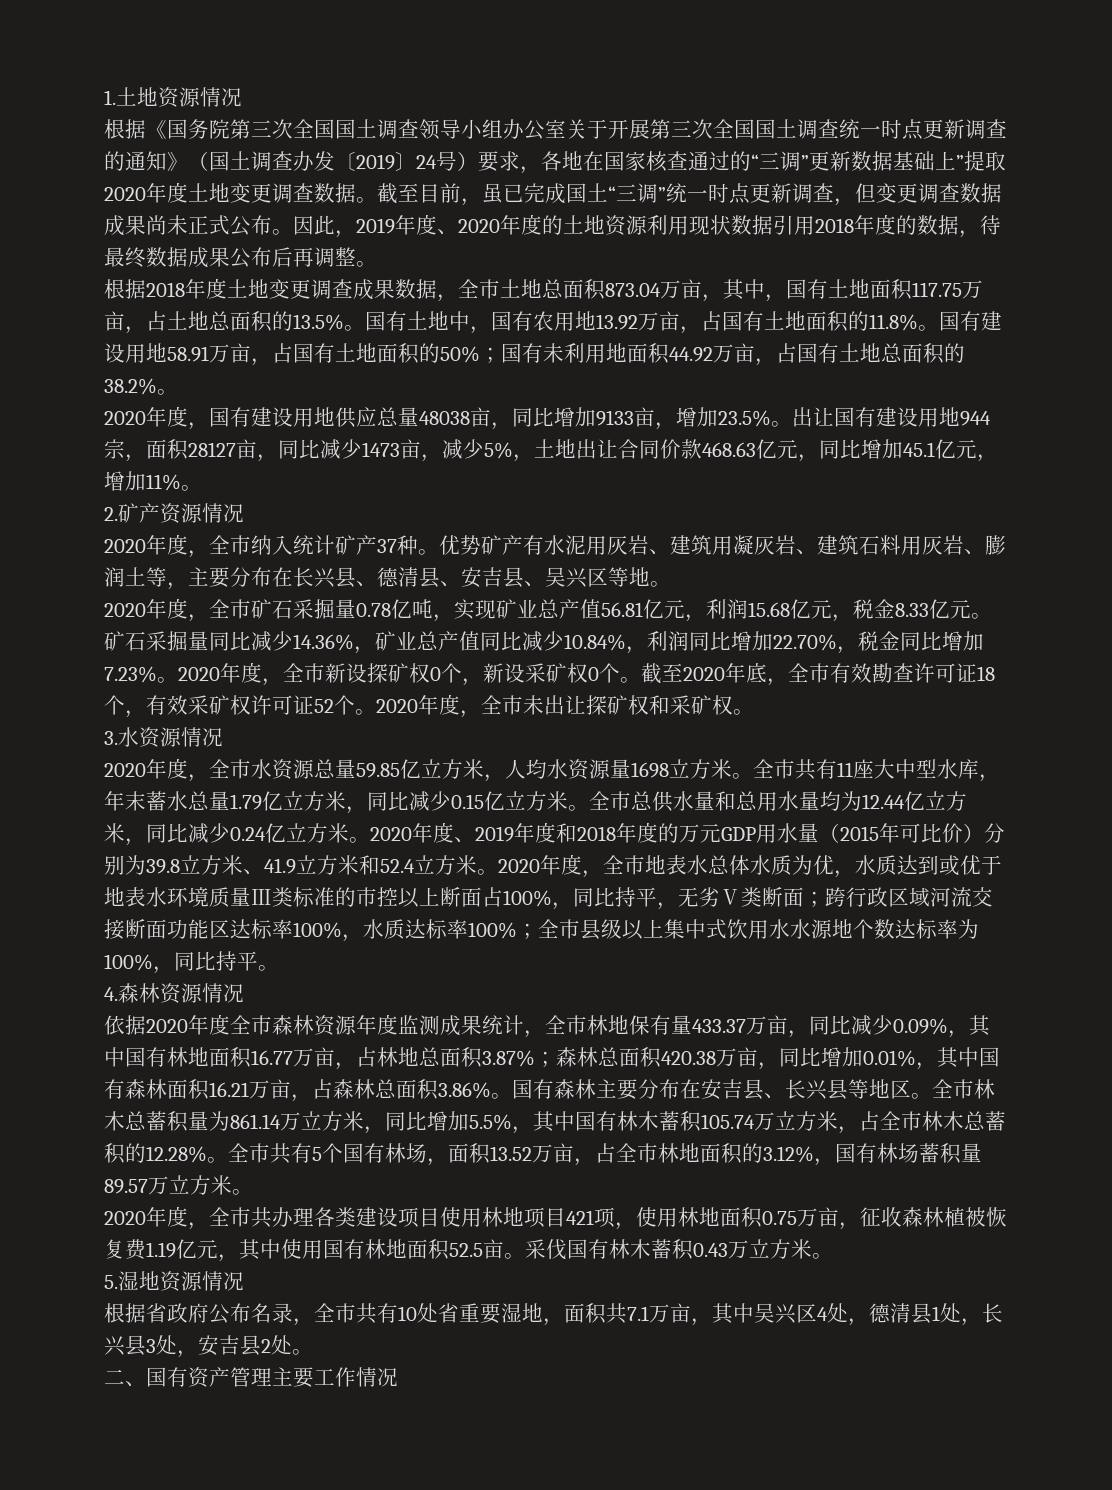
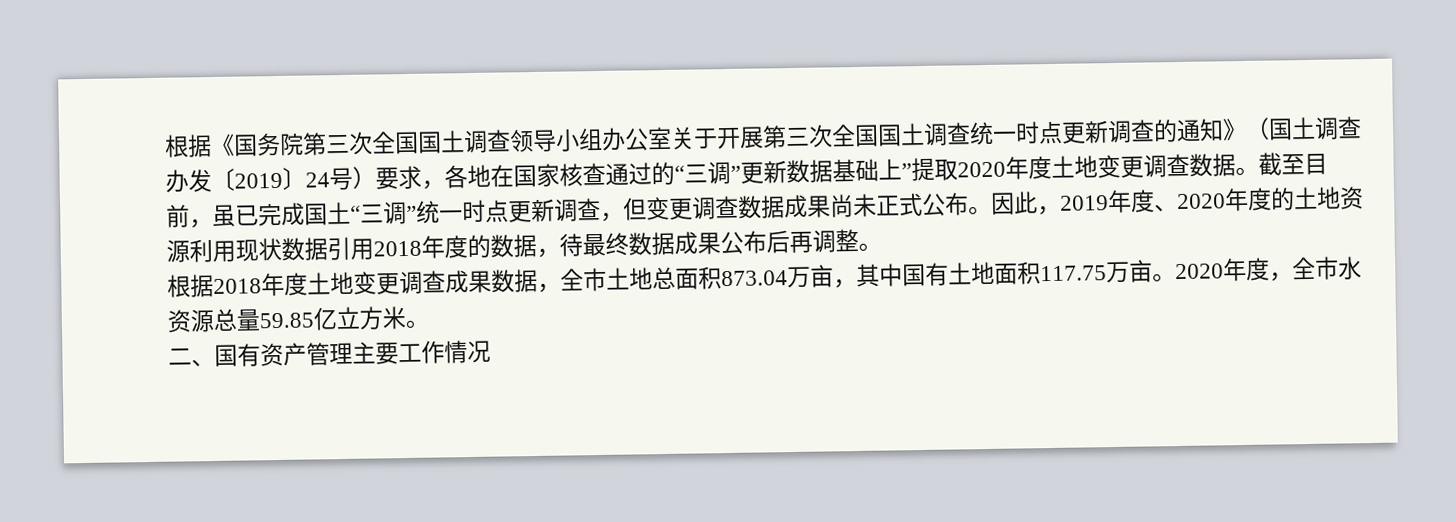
- 1.土地资源情况
- 根据2018年度土地变更调查成果数据，全市土地总面积873.04万亩，其中，国有土地面积117.75万亩，占土地总面积的13.5%。国有土地中，国有农用地13.92万亩，占国有土地面积的11.8%。国有建设用地58.91万亩，占国有土地面积的50%；国有未利用地面积44.92万亩，占国有土地总面积的38.2%。
- 2020年度，国有建设用地供应总量48038亩，同比增加9133亩，增加23.5%。出让国有建设用地944宗，面积28127亩，同比减少1473亩，减少5%，土地出让合同价款468.63亿元，同比增加45.1亿元，增加11%。
- 2.矿产资源情况
- 2020年度，全市纳入统计矿产37种。优势矿产有水泥用灰岩、建筑用凝灰岩、建筑石料用灰岩、膨润土等，主要分布在长兴县、德清县、安吉县、吴兴区等地。
- 2020年度，全市矿石采掘量0.78亿吨，实现矿业总产值56.81亿元，利润15.68亿元，税金8.33亿元。矿石采掘量同比减少14.36%，矿业总产值同比减少10.84%，利润同比增加22.70%，税金同比增加7.23%。2020年度，全市新设探矿权0个，新设采矿权0个。截至2020年底，全市有效勘查许可证18个，有效采矿权许可证52个。2020年度，全市未出让探矿权和采矿权。
- 3.水资源情况
- 2020年度，全市水资源总量59.85亿立方米，人均水资源量1698立方米。全市共有11座大中型水库，年末蓄水总量1.79亿立方米，同比减少0.15亿立方米。全市总供水量和总用水量均为12.44亿立方米，同比减少0.24亿立方米。2020年度、2019年度和2018年度的万元GDP用水量（2015年可比价）分别为39.8立方米、41.9立方米和52.4立方米。2020年度，全市地表水总体水质为优，水质达到或优于地表水环境质量Ⅲ类标准的市控以上断面占100%，同比持平，无劣Ⅴ类断面；跨行政区域河流交接断面功能区达标率100%，水质达标率100%；全市县级以上集中式饮用水水源地个数达标率为100%，同比持平。
- 4.森林资源情况
- 依据2020年度全市森林资源年度监测成果统计，全市林地保有量433.37万亩，同比减少0.09%，其中国有林地面积16.77万亩，占林地总面积3.87%；森林总面积420.38万亩，同比增加0.01%，其中国有森林面积16.21万亩，占森林总面积3.86%。国有森林主要分布在安吉县、长兴县等地区。全市林木总蓄积量为861.14万立方米，同比增加5.5%，其中国有林木蓄积105.74万立方米，占全市林木总蓄积的12.28%。全市共有5个国有林场，面积13.52万亩，占全市林地面积的3.12%，国有林场蓄积量89.57万立方米。
- 2020年度，全市共办理各类建设项目使用林地项目421项，使用林地面积0.75万亩，征收森林植被恢复费1.19亿元，其中使用国有林地面积52.5亩。采伐国有林木蓄积0.43万立方米。
- 5.湿地资源情况
- 根据省政府公布名录，全市共有10处省重要湿地，面积共7.1万亩，其中吴兴区4处，德清县1处，长兴县3处，安吉县2处。
+ 根据2018年度土地变更调查成果数据，全市土地总面积873.04万亩，其中国有土地面积117.75万亩。2020年度，全市水资源总量59.85亿立方米。

